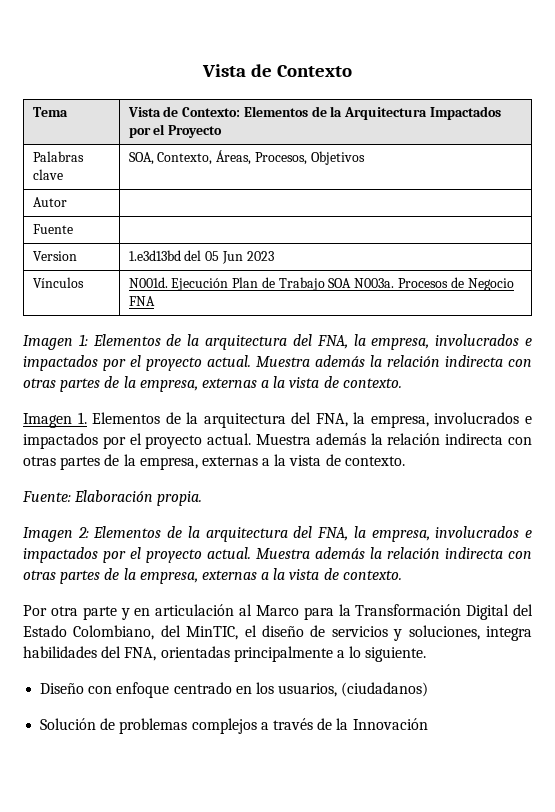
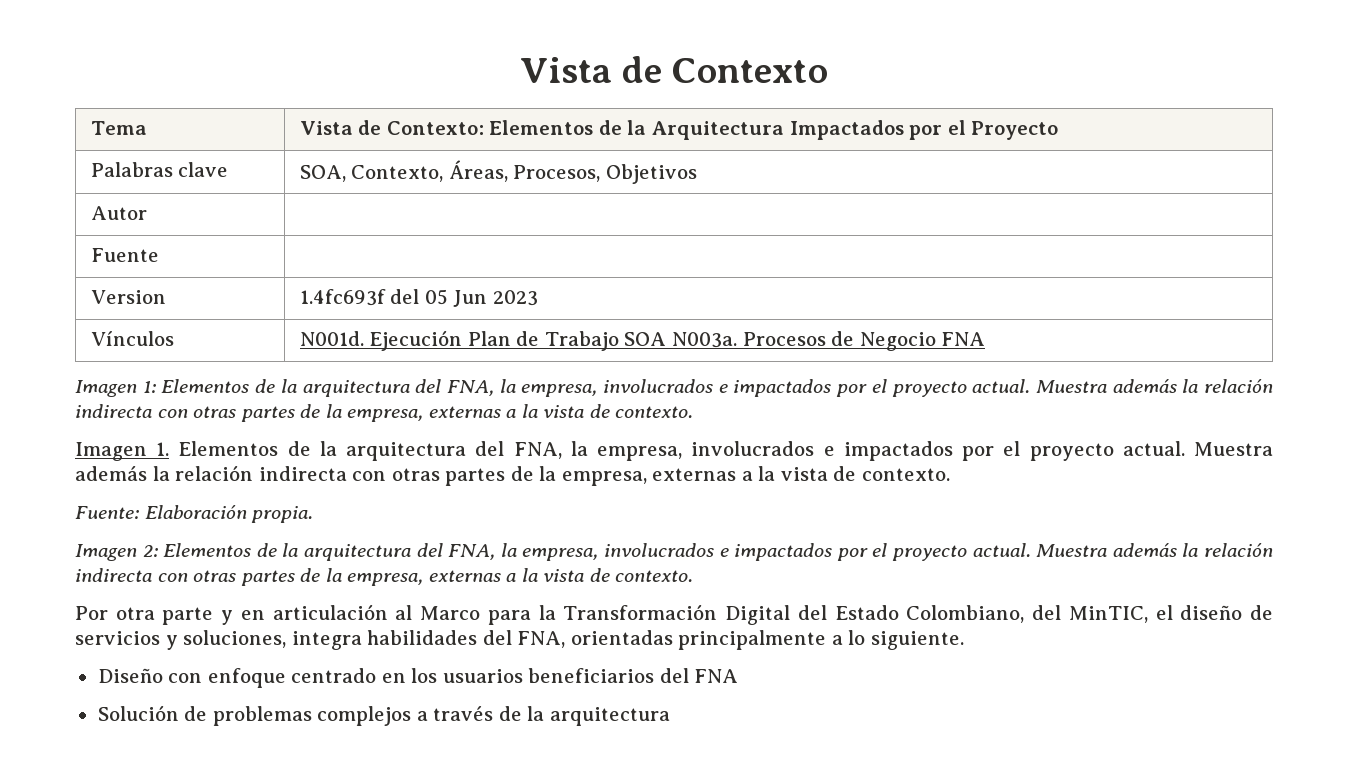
- Version | 1.e3d13bd del 05 Jun 2023
+ Version | 1.4fc693f del 05 Jun 2023
- Diseño con enfoque centrado en los usuarios, (ciudadanos)
+ Diseño con enfoque centrado en los usuarios beneficiarios del FNA
- Solución de problemas complejos a través de la Innovación
+ Solución de problemas complejos a través de la arquitectura

